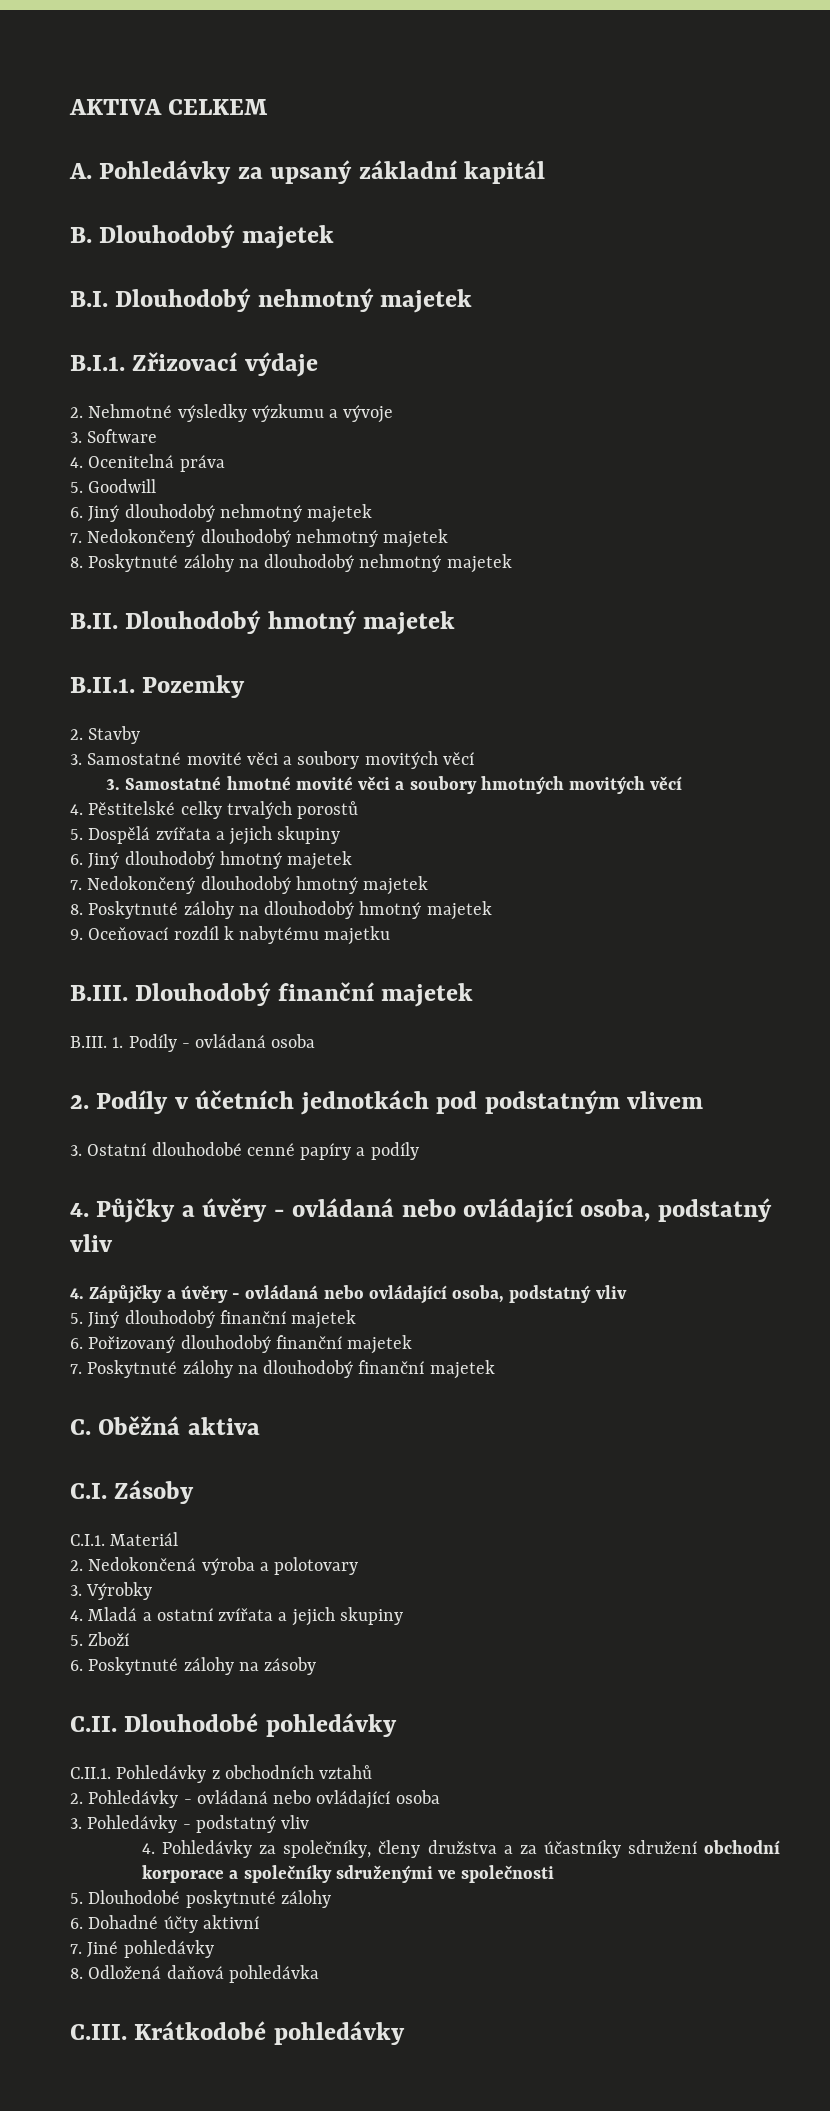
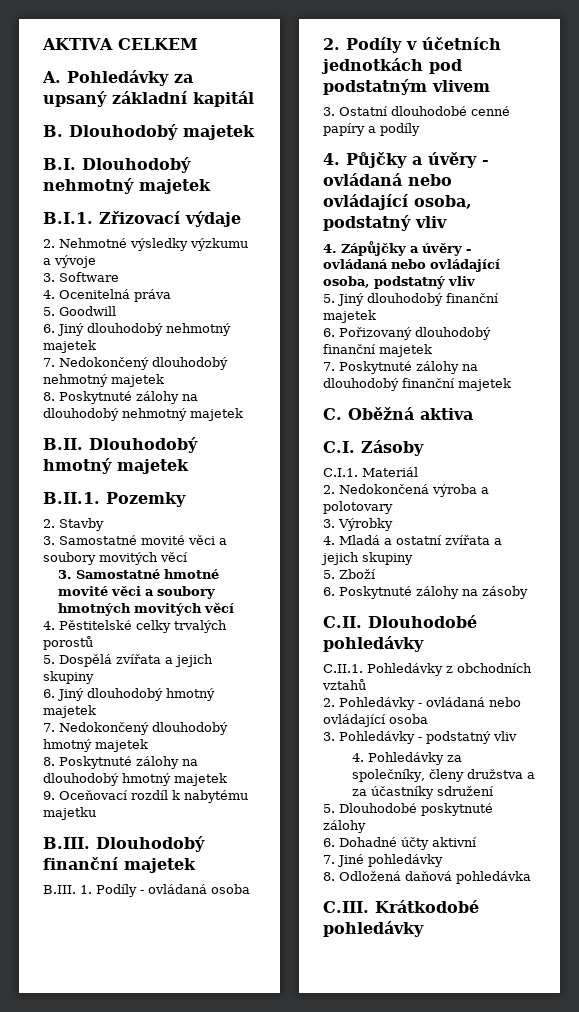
- 4. Pohledávky za společníky, členy družstva a za účastníky sdružení obchodní korporace a společníky sdruženými ve společnosti
+ 4. Pohledávky za společníky, členy družstva a za účastníky sdružení

